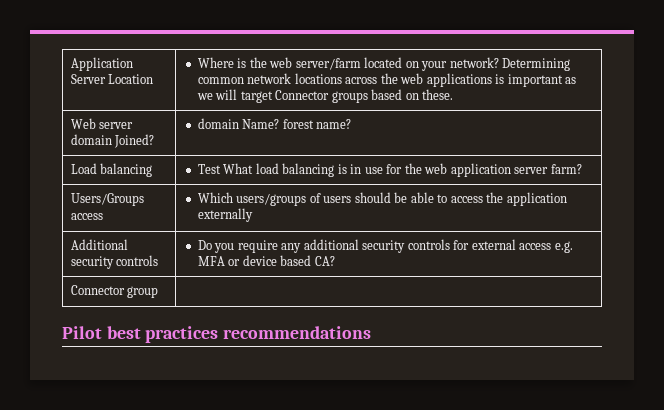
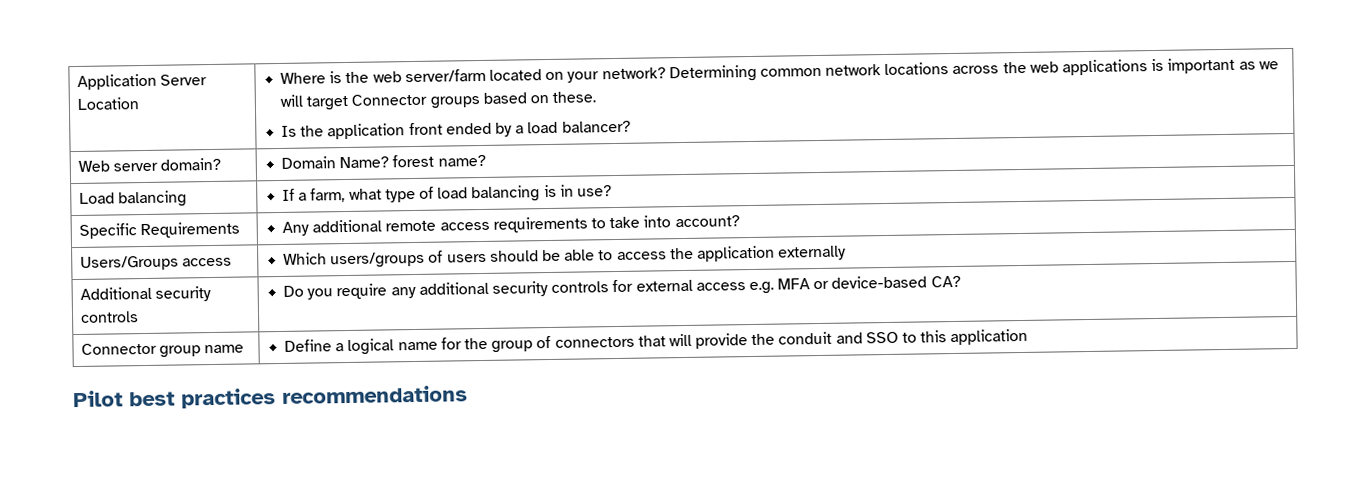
  Application Server Location | Where is the web server/farm located on your network? Determining common network locations across the web applications is important as we will target Connector groups based on these.
+ Is the application front ended by a load balancer?
- Web server domain Joined? | domain Name? forest name?
+ Web server domain? | Domain Name? forest name?
- Load balancing | Test What load balancing is in use for the web application server farm?
+ Load balancing | If a farm, what type of load balancing is in use?
+ Specific Requirements | Any additional remote access requirements to take into account?
- Additional security controls | Do you require any additional security controls for external access e.g. MFA or device based CA?
+ Additional security controls | Do you require any additional security controls for external access e.g. MFA or device-based CA?
- Connector group |
+ Connector group name | Define a logical name for the group of connectors that will provide the conduit and SSO to this application

